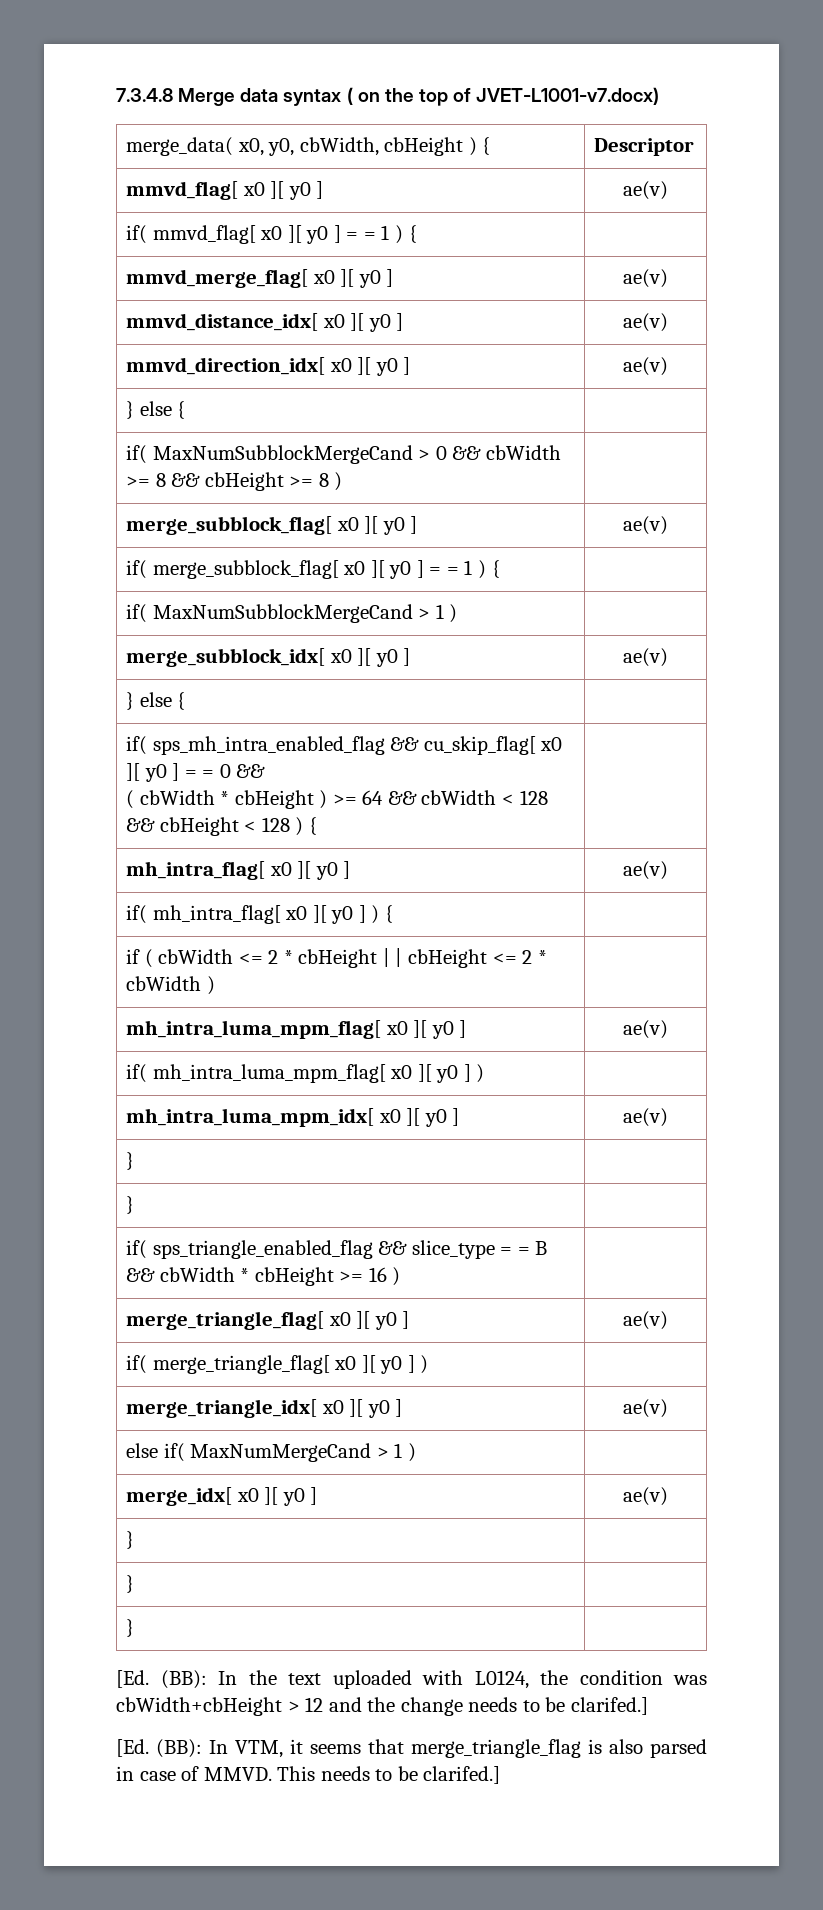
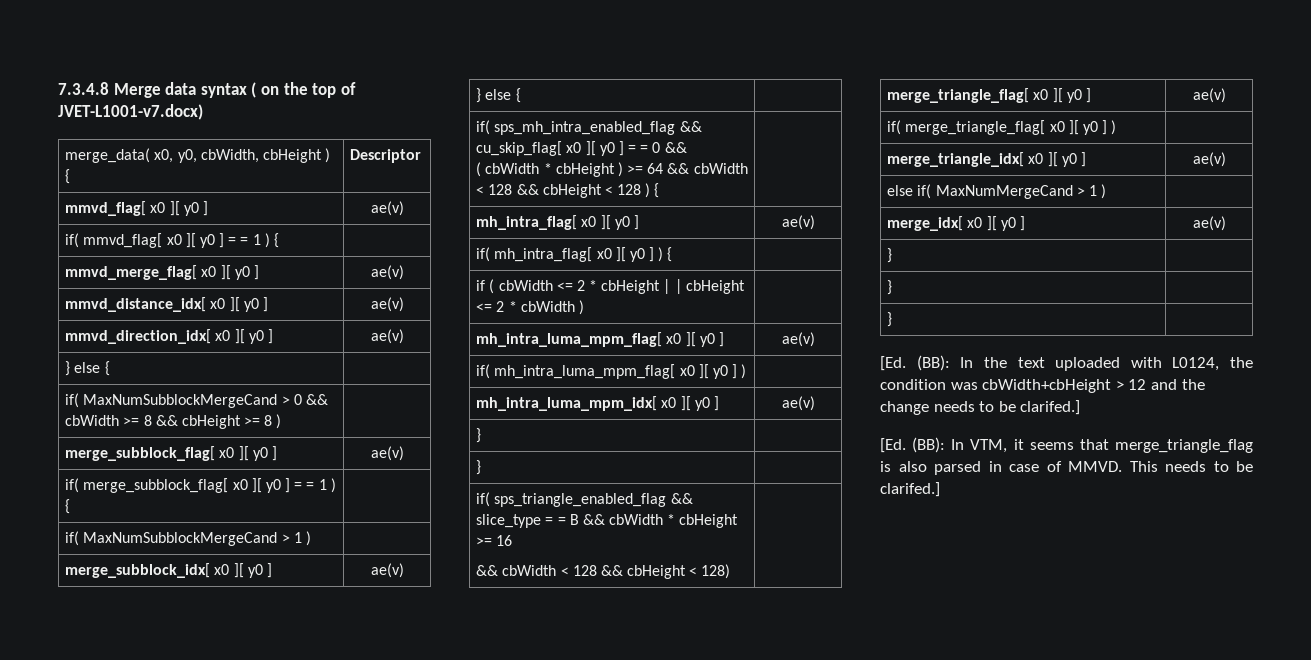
- if( sps_triangle_enabled_flag && slice_type = = B && cbWidth * cbHeight >= 16 ) |
+ if( sps_triangle_enabled_flag && slice_type = = B && cbWidth * cbHeight >= 16
+ && cbWidth < 128 && cbHeight < 128) |

